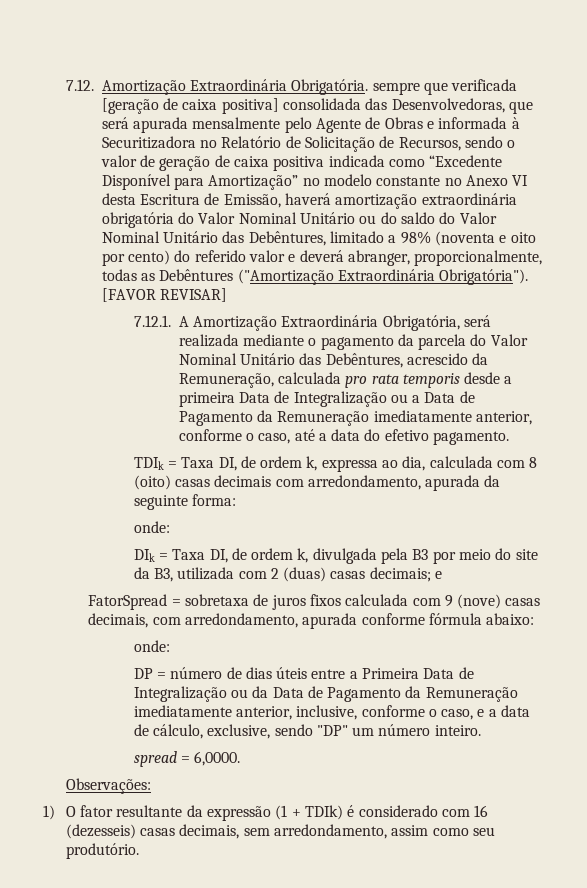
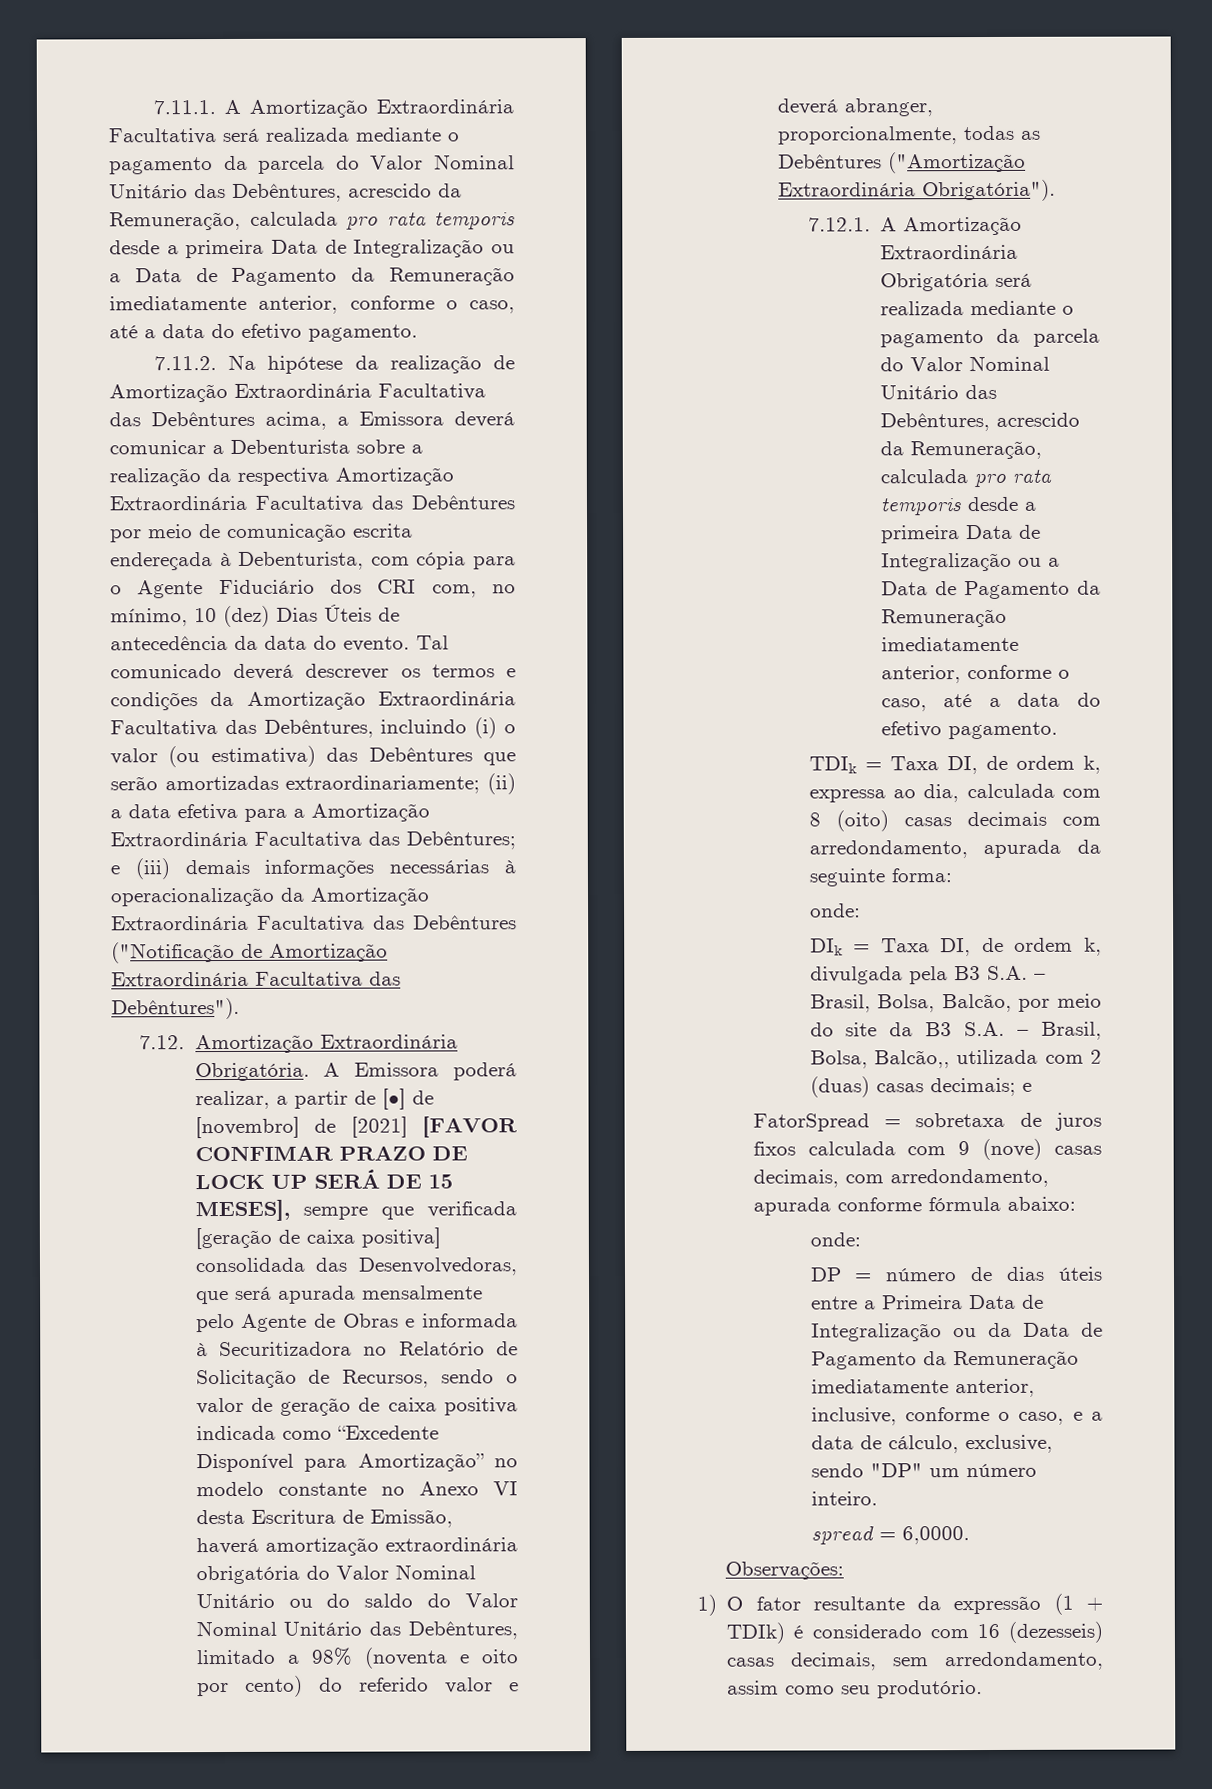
- 7.12. Amortização Extraordinária Obrigatória. sempre que verificada [geração de caixa positiva] consolidada das Desenvolvedoras, que será apurada mensalmente pelo Agente de Obras e informada à Securitizadora no Relatório de Solicitação de Recursos, sendo o valor de geração de caixa positiva indicada como “Excedente Disponível para Amortização” no modelo constante no Anexo VI desta Escritura de Emissão, haverá amortização extraordinária obrigatória do Valor Nominal Unitário ou do saldo do Valor Nominal Unitário das Debêntures, limitado a 98% (noventa e oito por cento) do referido valor e deverá abranger, proporcionalmente, todas as Debêntures ("Amortização Extraordinária Obrigatória"). [FAVOR REVISAR]
+ 7.11.1. A Amortização Extraordinária Facultativa será realizada mediante o pagamento da parcela do Valor Nominal Unitário das Debêntures, acrescido da Remuneração, calculada pro rata temporis desde a primeira Data de Integralização ou a Data de Pagamento da Remuneração imediatamente anterior, conforme o caso, até a data do efetivo pagamento.
+ 7.11.2. Na hipótese da realização de Amortização Extraordinária Facultativa das Debêntures acima, a Emissora deverá comunicar a Debenturista sobre a realização da respectiva Amortização Extraordinária Facultativa das Debêntures por meio de comunicação escrita endereçada à Debenturista, com cópia para o Agente Fiduciário dos CRI com, no mínimo, 10 (dez) Dias Úteis de antecedência da data do evento. Tal comunicado deverá descrever os termos e condições da Amortização Extraordinária Facultativa das Debêntures, incluindo (i) o valor (ou estimativa) das Debêntures que serão amortizadas extraordinariamente; (ii) a data efetiva para a Amortização Extraordinária Facultativa das Debêntures; e (iii) demais informações necessárias à operacionalização da Amortização Extraordinária Facultativa das Debêntures ("Notificação de Amortização Extraordinária Facultativa das Debêntures").
+ 7.12. Amortização Extraordinária Obrigatória. A Emissora poderá realizar, a partir de [•] de [novembro] de [2021] [FAVOR CONFIMAR PRAZO DE LOCK UP SERÁ DE 15 MESES], sempre que verificada [geração de caixa positiva] consolidada das Desenvolvedoras, que será apurada mensalmente pelo Agente de Obras e informada à Securitizadora no Relatório de Solicitação de Recursos, sendo o valor de geração de caixa positiva indicada como “Excedente Disponível para Amortização” no modelo constante no Anexo VI desta Escritura de Emissão, haverá amortização extraordinária obrigatória do Valor Nominal Unitário ou do saldo do Valor Nominal Unitário das Debêntures, limitado a 98% (noventa e oito por cento) do referido valor e deverá abranger, proporcionalmente, todas as Debêntures ("Amortização Extraordinária Obrigatória").
- 7.12.1. A Amortização Extraordinária Obrigatória, será realizada mediante o pagamento da parcela do Valor Nominal Unitário das Debêntures, acrescido da Remuneração, calculada pro rata temporis desde a primeira Data de Integralização ou a Data de Pagamento da Remuneração imediatamente anterior, conforme o caso, até a data do efetivo pagamento.
+ 7.12.1. A Amortização Extraordinária Obrigatória será realizada mediante o pagamento da parcela do Valor Nominal Unitário das Debêntures, acrescido da Remuneração, calculada pro rata temporis desde a primeira Data de Integralização ou a Data de Pagamento da Remuneração imediatamente anterior, conforme o caso, até a data do efetivo pagamento.
- DIk = Taxa DI, de ordem k, divulgada pela B3 por meio do site da B3, utilizada com 2 (duas) casas decimais; e
+ DIk = Taxa DI, de ordem k, divulgada pela B3 S.A. – Brasil, Bolsa, Balcão, por meio do site da B3 S.A. – Brasil, Bolsa, Balcão,, utilizada com 2 (duas) casas decimais; e

